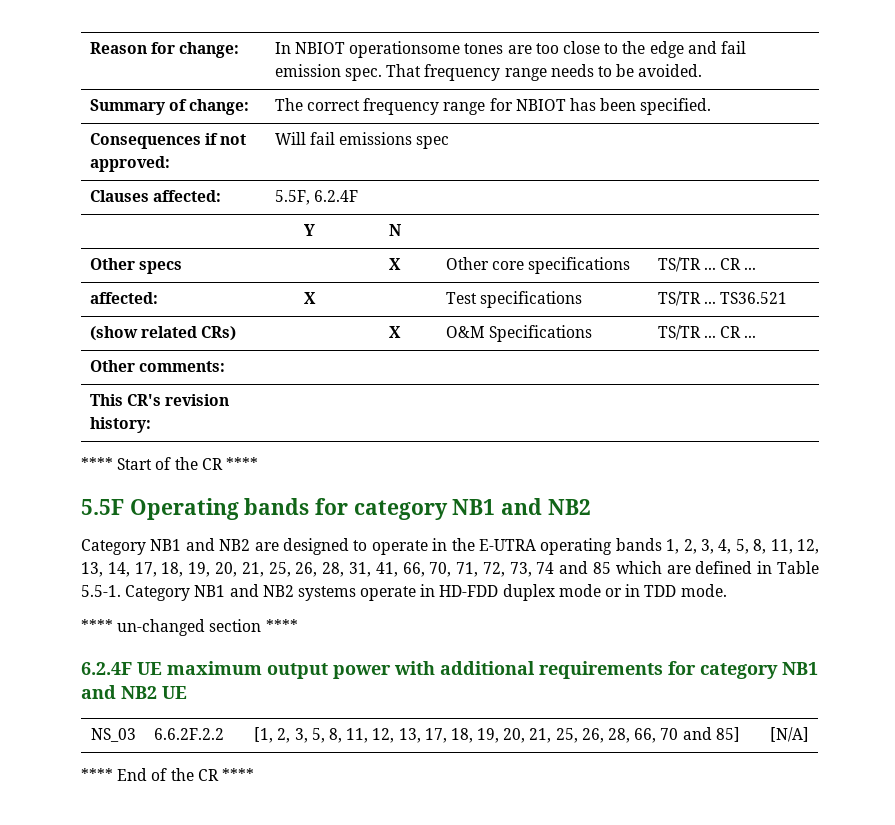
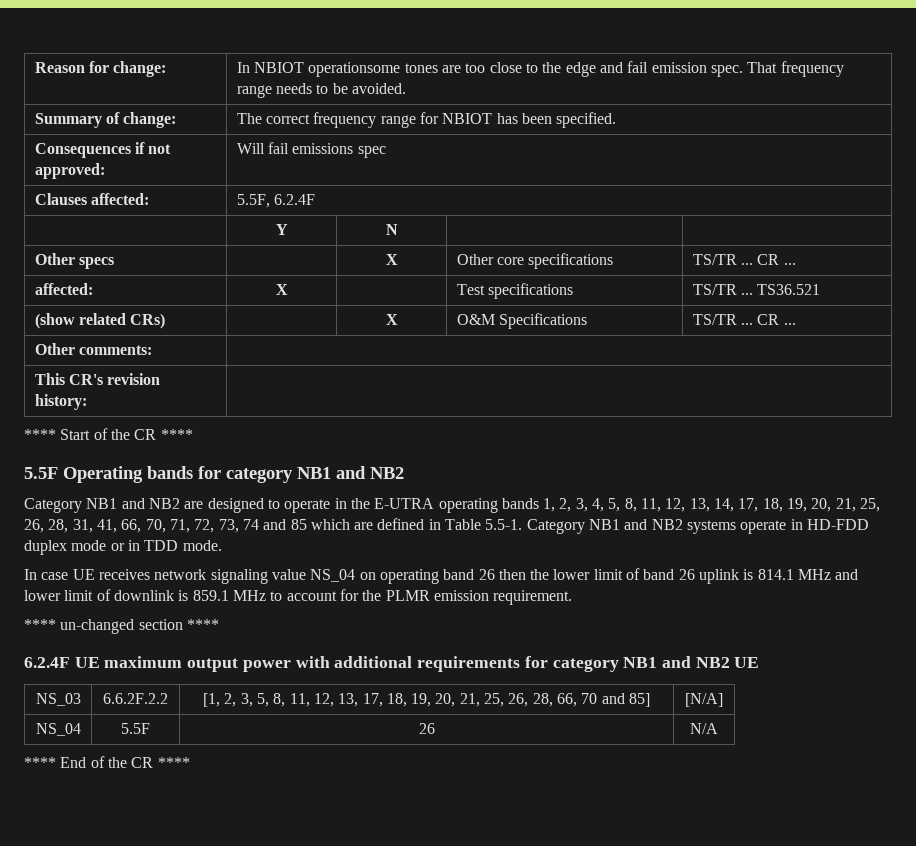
+ In case UE receives network signaling value NS_04 on operating band 26 then the lower limit of band 26 uplink is 814.1 MHz and lower limit of downlink is 859.1 MHz to account for the PLMR emission requirement.
+ NS_04 | 5.5F | 26 | N/A

